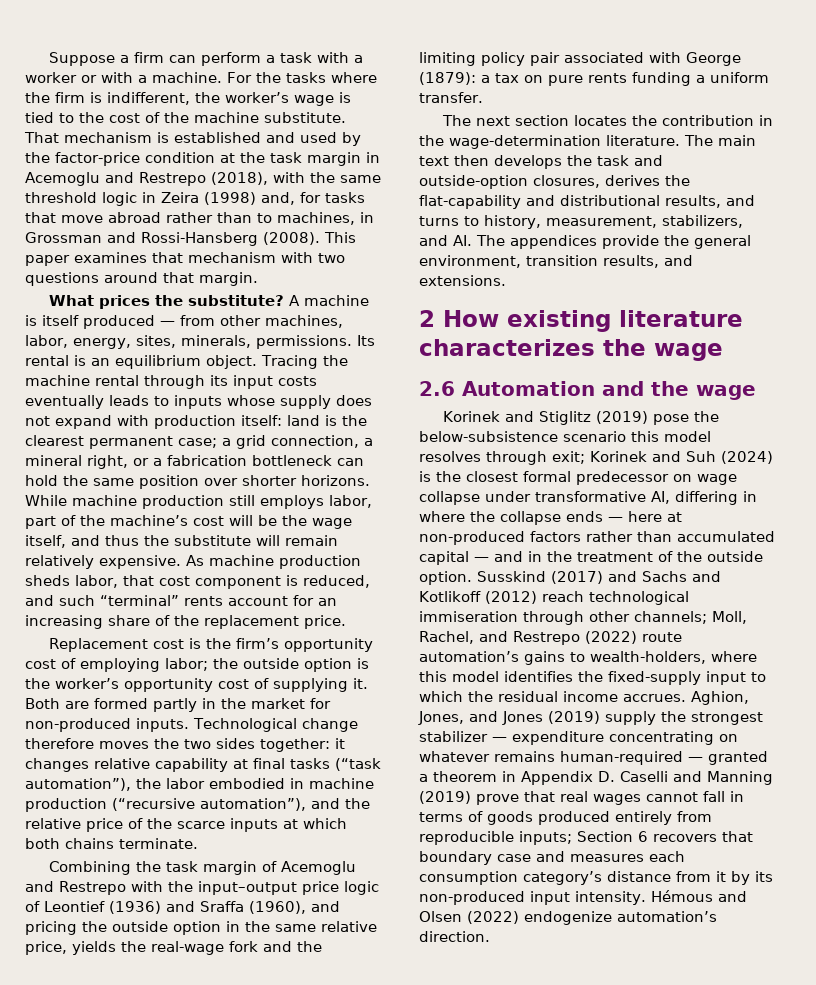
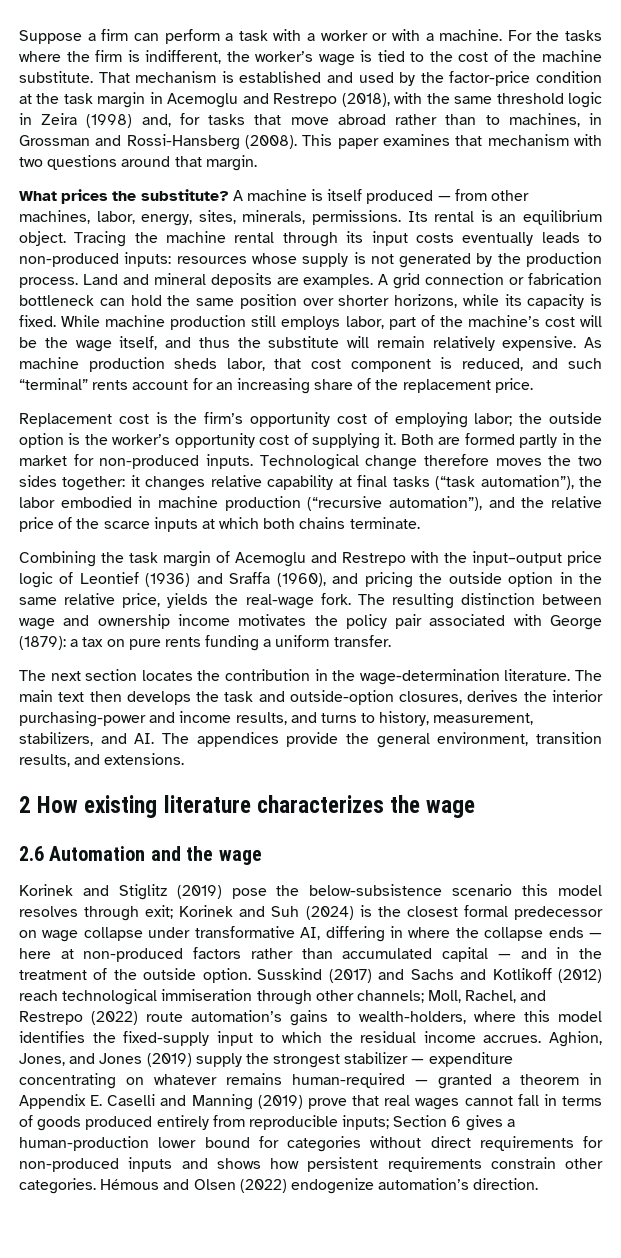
- Tracing the machine rental through its input costs eventually leads to inputs whose supply does not expand with production itself: land is the clearest permanent case; a grid connection, a mineral right, or a fabrication bottleneck can hold the same position over shorter horizons.
+ Tracing the machine rental through its input costs eventually leads to non-produced inputs: resources whose supply is not generated by the production process. Land and mineral deposits are examples. A grid connection or fabrication bottleneck can hold the same position over shorter horizons, while its capacity is fixed.
- Combining the task margin of Acemoglu and Restrepo with the input–output price logic of Leontief (1936) and Sraffa (1960), and pricing the outside option in the same relative price, yields the real-wage fork and the limiting policy pair associated with George (1879): a tax on pure rents funding a uniform transfer.
+ Combining the task margin of Acemoglu and Restrepo with the input–output price logic of Leontief (1936) and Sraffa (1960), and pricing the outside option in the same relative price, yields the real-wage fork. The resulting distinction between wage and ownership income motivates the policy pair associated with George (1879): a tax on pure rents funding a uniform transfer.
- The main text then develops the task and outside-option closures, derives the flat-capability and distributional results, and turns to history, measurement, stabilizers, and AI. The appendices provide the general environment, transition results, and extensions.
+ The main text then develops the task and outside-option closures, derives the interior purchasing-power and income results, and turns to history, measurement, stabilizers, and AI. The appendices provide the general environment, transition results, and extensions.
- Aghion, Jones, and Jones (2019) supply the strongest stabilizer — expenditure concentrating on whatever remains human-required — granted a theorem in Appendix D. Caselli and Manning (2019) prove that real wages cannot fall in terms of goods produced entirely from reproducible inputs; Section 6 recovers that boundary case and measures each consumption category’s distance from it by its non-produced input intensity.
+ Aghion, Jones, and Jones (2019) supply the strongest stabilizer — expenditure concentrating on whatever remains human-required — granted a theorem in Appendix E. Caselli and Manning (2019) prove that real wages cannot fall in terms of goods produced entirely from reproducible inputs; Section 6 gives a human-production lower bound for categories without direct requirements for non-produced inputs and shows how persistent requirements constrain other categories.

